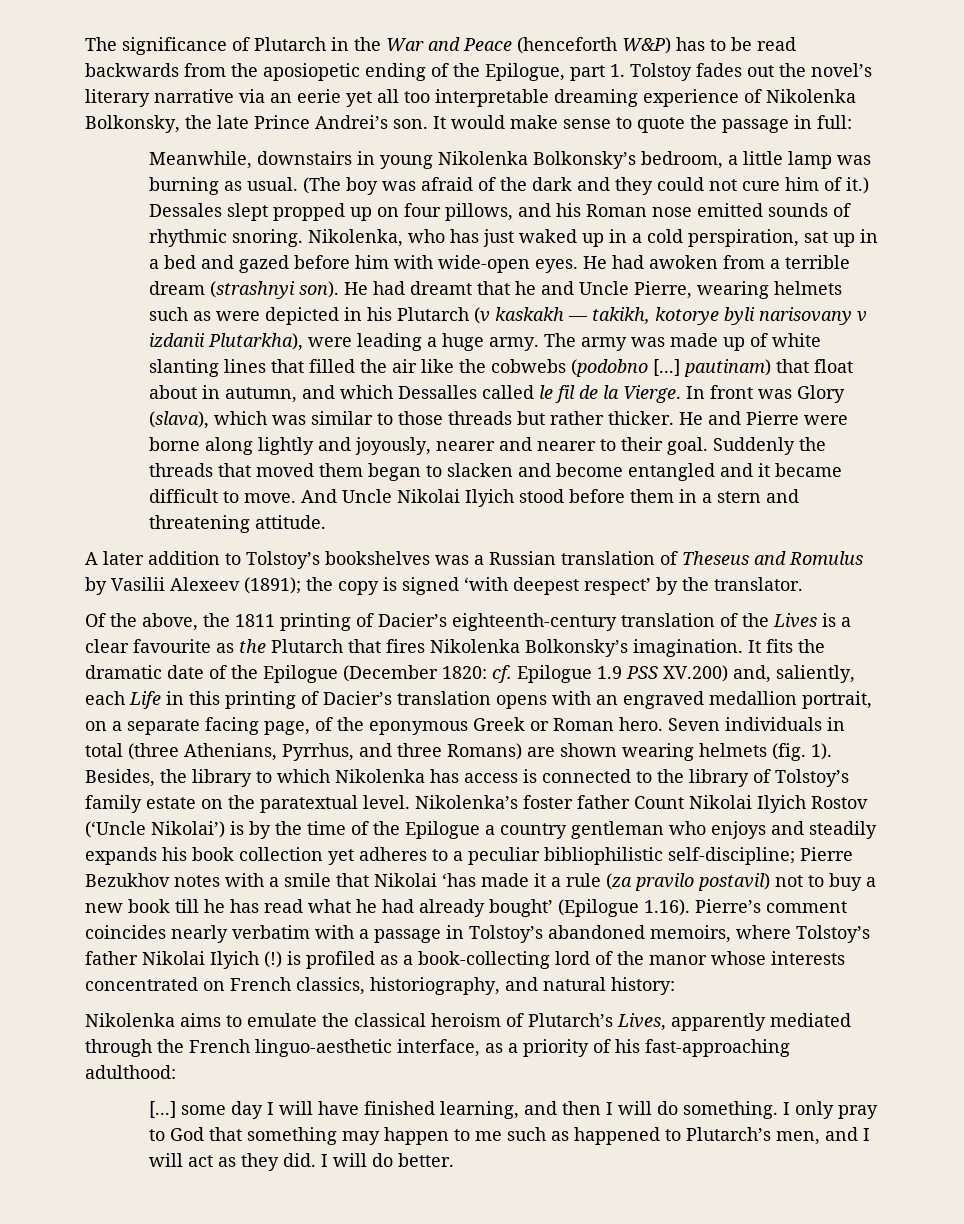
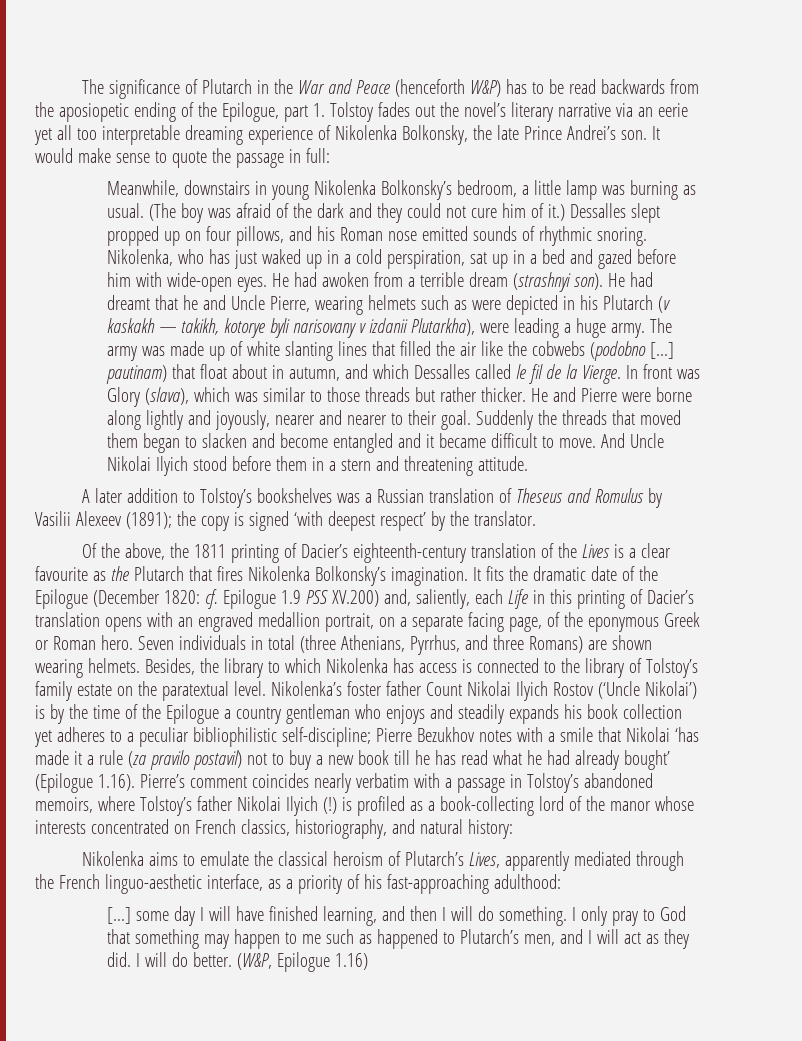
- Dessales slept propped up on four pillows, and his Roman nose emitted sounds of rhythmic snoring.
+ Dessalles slept propped up on four pillows, and his Roman nose emitted sounds of rhythmic snoring.
- Seven individuals in total (three Athenians, Pyrrhus, and three Romans) are shown wearing helmets (fig. 1).
+ Seven individuals in total (three Athenians, Pyrrhus, and three Romans) are shown wearing helmets.
+ (W&P, Epilogue 1.16)

